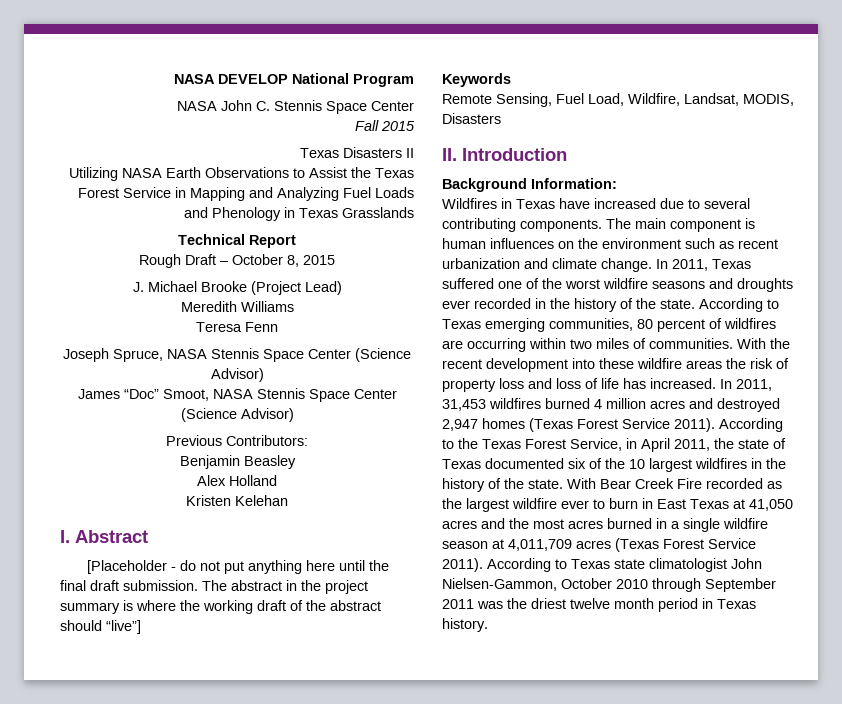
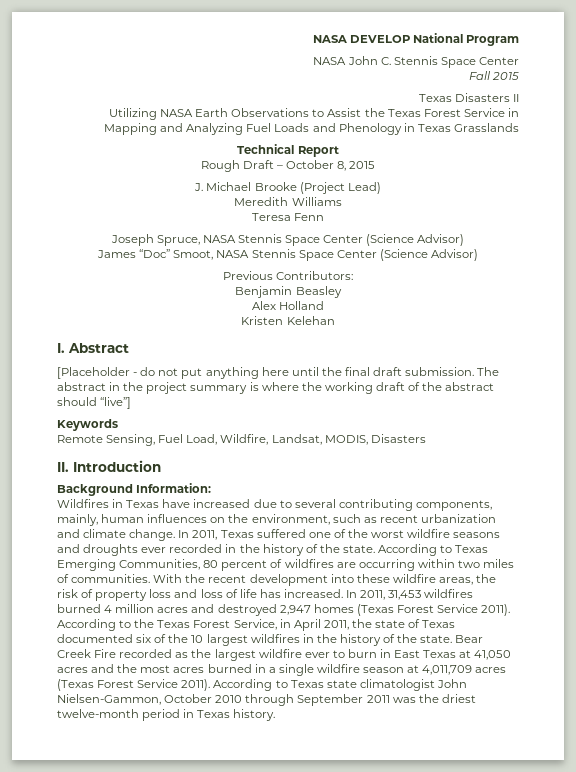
- Wildfires in Texas have increased due to several contributing components. The main component is human influences on the environment such as recent urbanization and climate change.
+ Wildfires in Texas have increased due to several contributing components, mainly, human influences on the environment, such as recent urbanization and climate change.
- According to Texas emerging communities, 80 percent of wildfires are occurring within two miles of communities.
+ According to Texas Emerging Communities, 80 percent of wildfires are occurring within two miles of communities.
- With the recent development into these wildfire areas the risk of property loss and loss of life has increased.
+ With the recent development into these wildfire areas, the risk of property loss and loss of life has increased.
- With Bear Creek Fire recorded as the largest wildfire ever to burn in East Texas at 41,050 acres and the most acres burned in a single wildfire season at 4,011,709 acres (Texas Forest Service 2011).
+ Bear Creek Fire recorded as the largest wildfire ever to burn in East Texas at 41,050 acres and the most acres burned in a single wildfire season at 4,011,709 acres (Texas Forest Service 2011).
- According to Texas state climatologist John Nielsen-Gammon, October 2010 through September 2011 was the driest twelve month period in Texas history.
+ According to Texas state climatologist John Nielsen-Gammon, October 2010 through September 2011 was the driest twelve-month period in Texas history.

